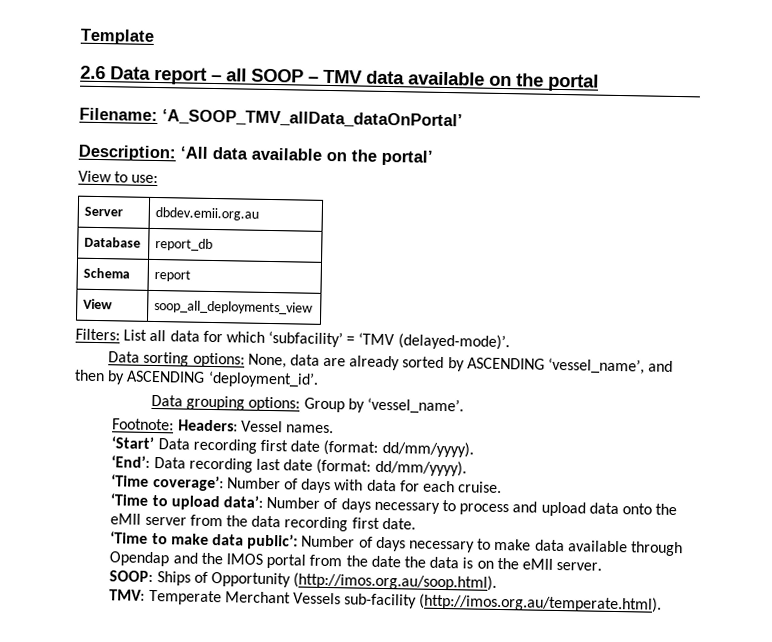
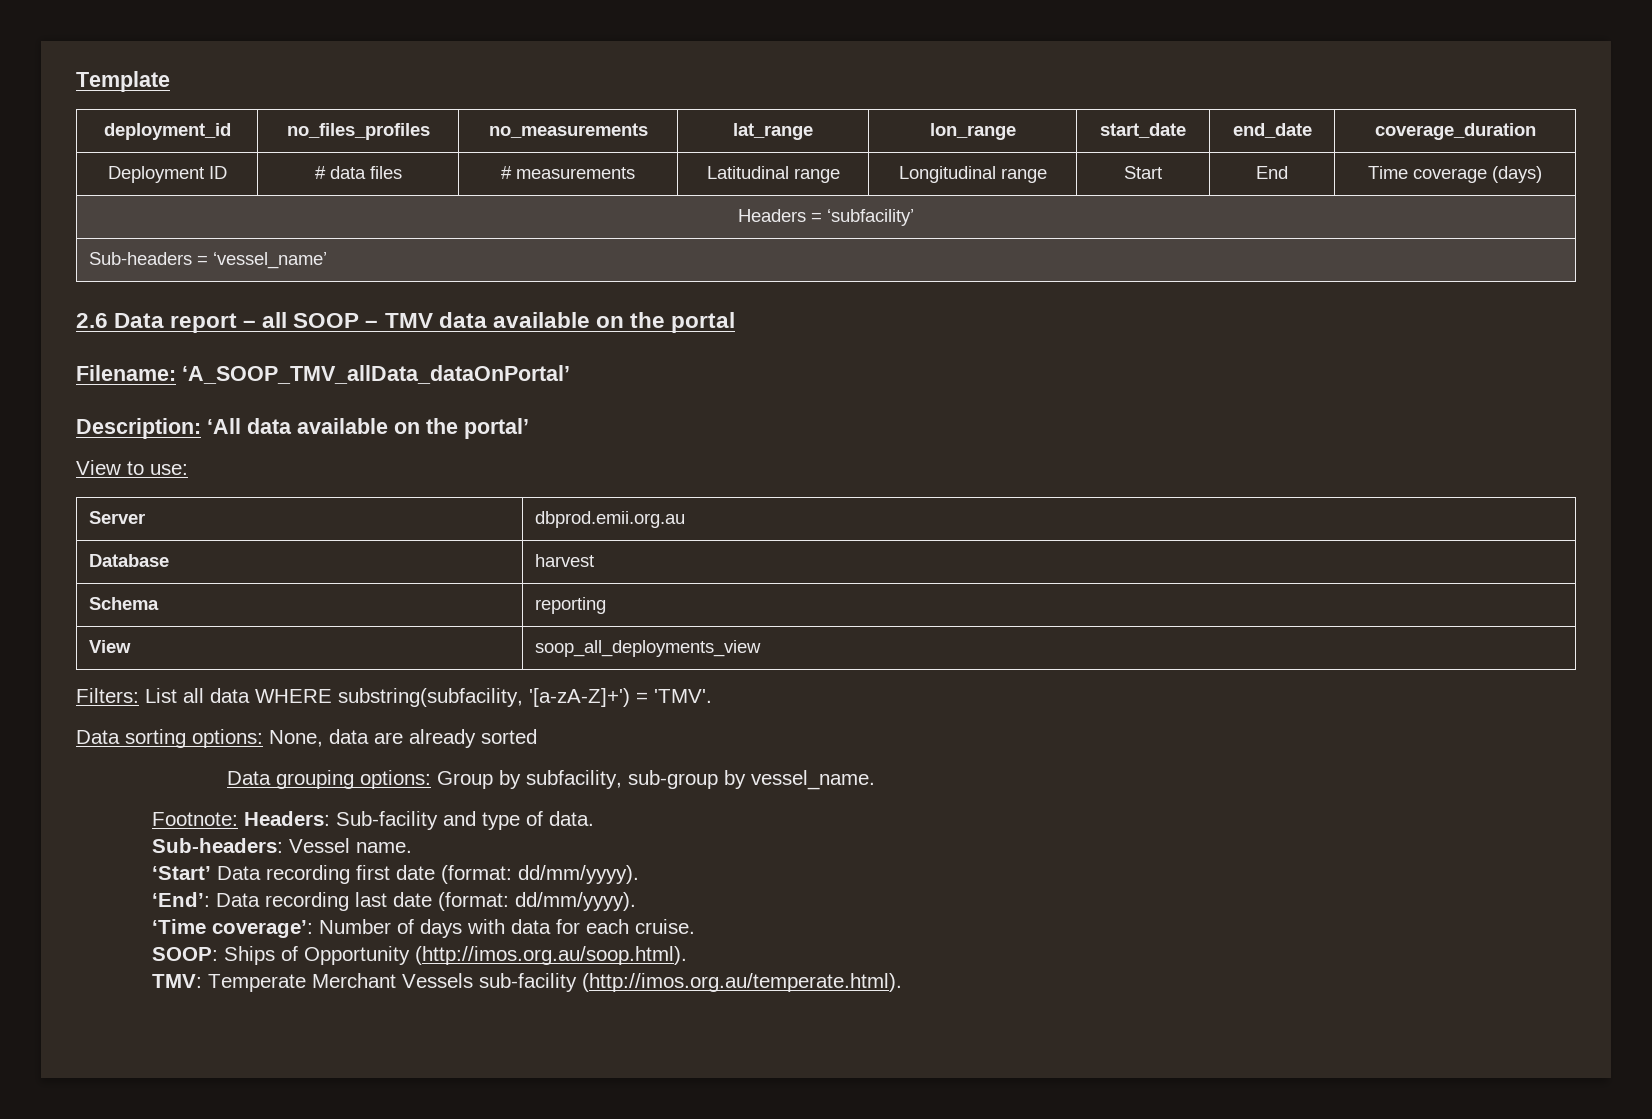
+ deployment_id | no_files_profiles | no_measurements | lat_range | lon_range | start_date | end_date | coverage_duration
+ Deployment ID | # data files | # measurements | Latitudinal range | Longitudinal range | Start | End | Time coverage (days)
+ Headers = ‘subfacility’
+ Sub-headers = ‘vessel_name’
- Server | dbdev.emii.org.au
+ Server | dbprod.emii.org.au
- Database | report_db
+ Database | harvest
- Schema | report
+ Schema | reporting
- Filters: List all data for which ‘subfacility’ = ‘TMV (delayed-mode)’.
+ Filters: List all data WHERE substring(subfacility, '[a-zA-Z]+') = 'TMV'.
- Data sorting options: None, data are already sorted by ASCENDING ‘vessel_name’, and then by ASCENDING ‘deployment_id’.
+ Data sorting options: None, data are already sorted
- Data grouping options: Group by ‘vessel_name’.
- Footnote: Headers: Vessel names.
+ Data grouping options: Group by subfacility, sub-group by vessel_name.
+ Footnote: Headers: Sub-facility and type of data.
+ Sub-headers: Vessel name.
- ‘Time to upload data’: Number of days necessary to process and upload data onto the eMII server from the data recording first date.
- ‘Time to make data public’: Number of days necessary to make data available through Opendap and the IMOS portal from the date the data is on the eMII server.

